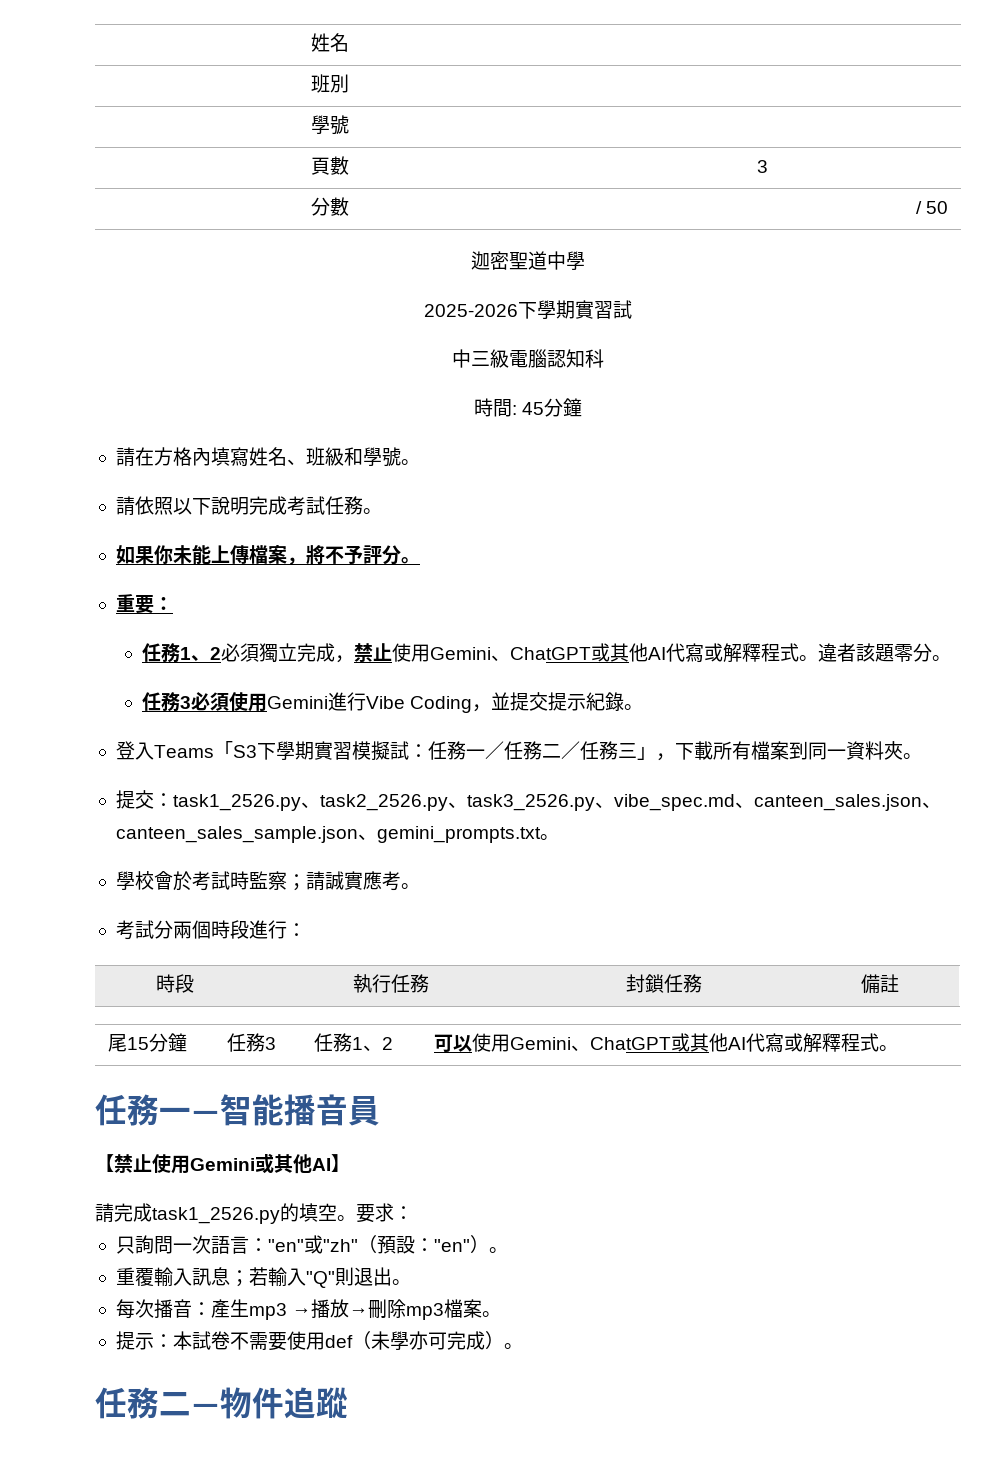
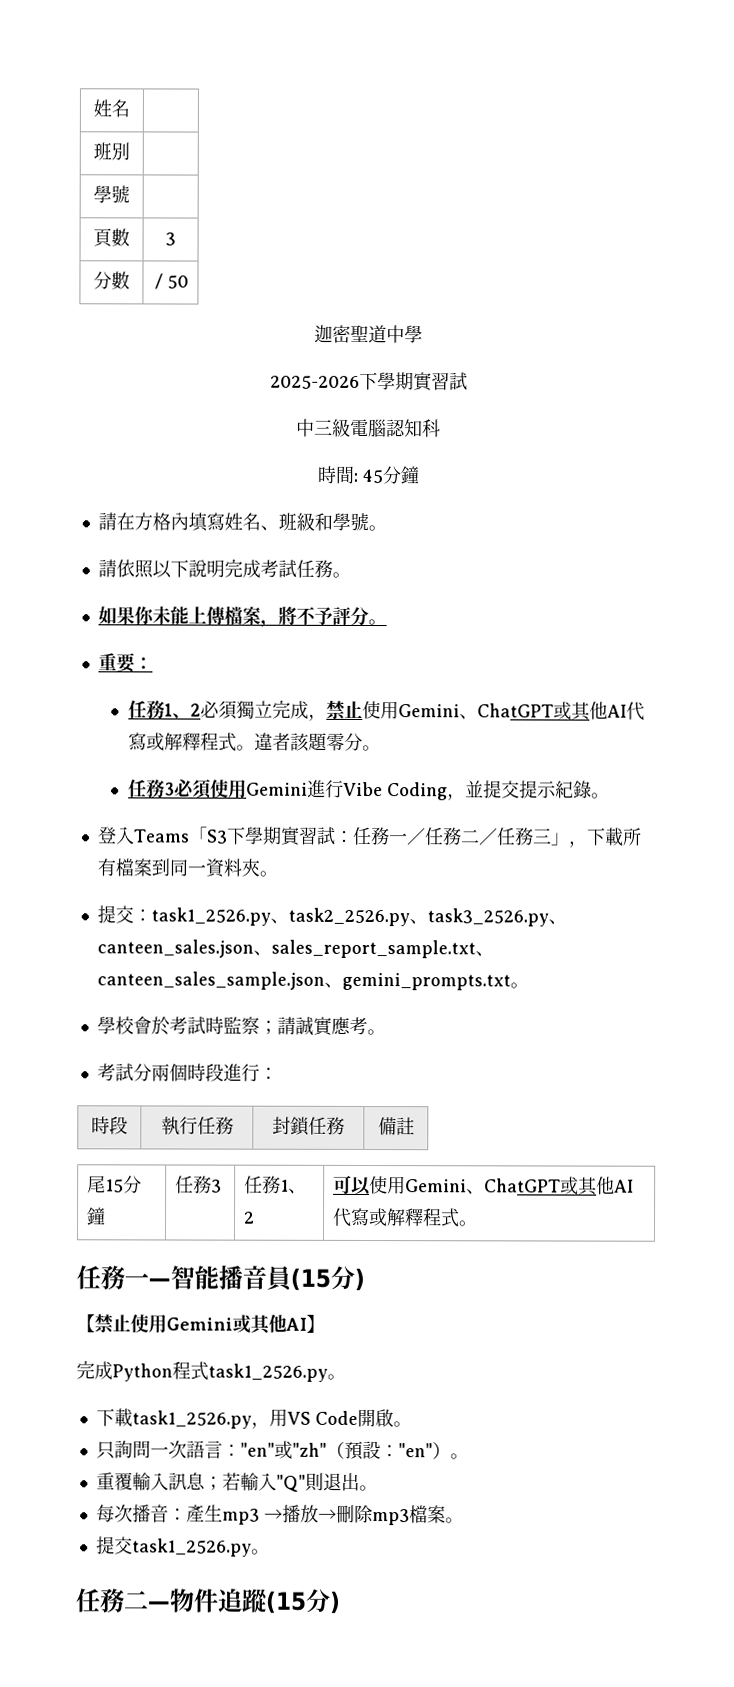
- 登入Teams「S3下學期實習模擬試：任務一／任務二／任務三」，下載所有檔案到同一資料夾。
+ 登入Teams「S3下學期實習試：任務一／任務二／任務三」，下載所有檔案到同一資料夾。
- 提交：task1_2526.py、task2_2526.py、task3_2526.py、vibe_spec.md、canteen_sales.json、canteen_sales_sample.json、gemini_prompts.txt。
+ 提交：task1_2526.py、task2_2526.py、task3_2526.py、canteen_sales.json、sales_report_sample.txt、canteen_sales_sample.json、gemini_prompts.txt。
- 任務一—智能播音員
+ 任務一—智能播音員(15分)
- 請完成task1_2526.py的填空。要求：
+ 完成Python程式task1_2526.py。
+ 下載task1_2526.py，用VS Code開啟。
- 提示：本試卷不需要使用def（未學亦可完成）。
+ 提交task1_2526.py。
- 任務二—物件追蹤
+ 任務二—物件追蹤(15分)

